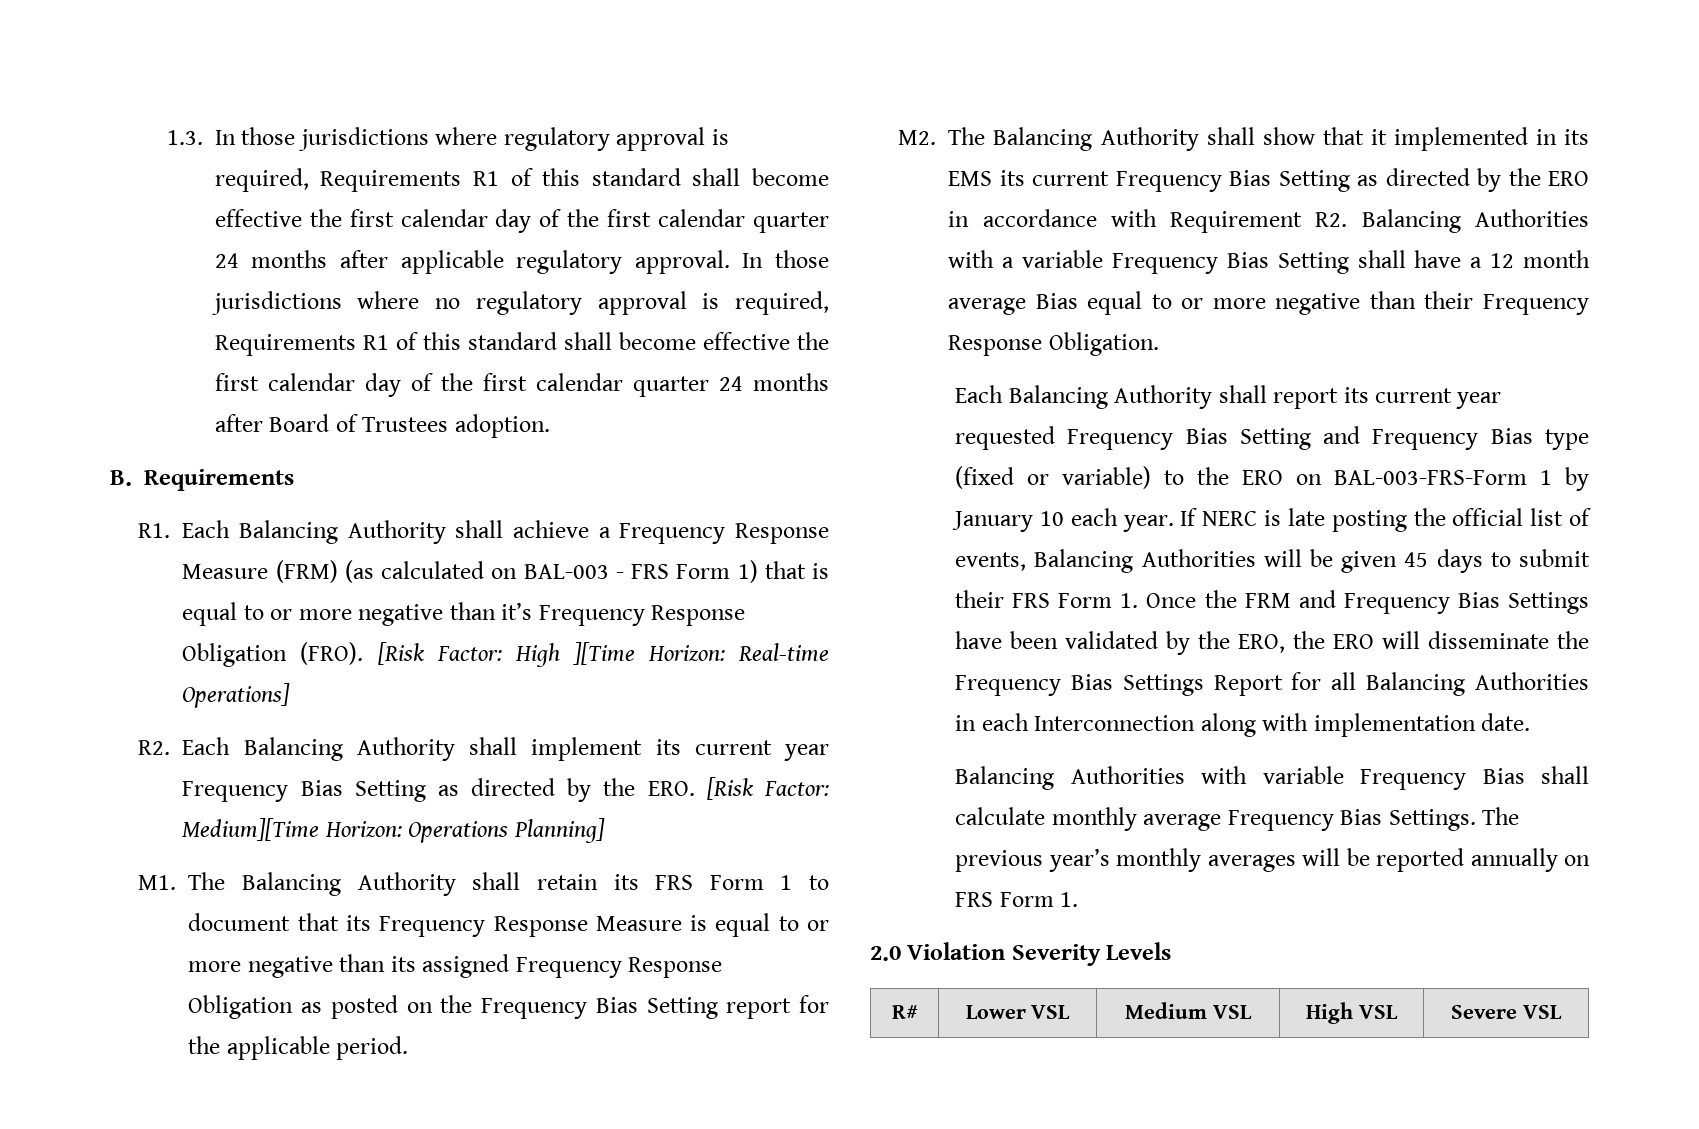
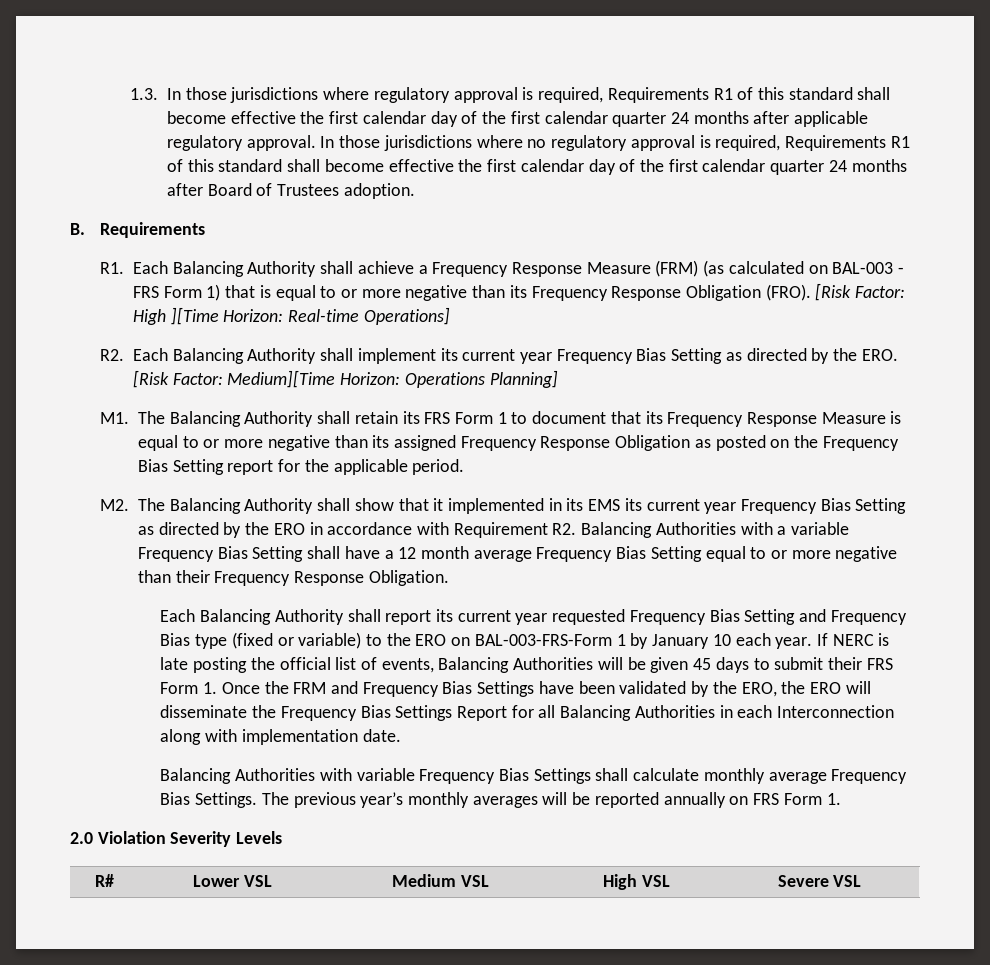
- R1. Each Balancing Authority shall achieve a Frequency Response Measure (FRM) (as calculated on BAL-003 - FRS Form 1) that is equal to or more negative than it’s Frequency Response Obligation (FRO).
+ R1. Each Balancing Authority shall achieve a Frequency Response Measure (FRM) (as calculated on BAL-003 - FRS Form 1) that is equal to or more negative than its Frequency Response Obligation (FRO).
- M2. The Balancing Authority shall show that it implemented in its EMS its current Frequency Bias Setting as directed by the ERO in accordance with Requirement R2. Balancing Authorities with a variable Frequency Bias Setting shall have a 12 month average Bias equal to or more negative than their Frequency Response Obligation.
+ M2. The Balancing Authority shall show that it implemented in its EMS its current year Frequency Bias Setting as directed by the ERO in accordance with Requirement R2. Balancing Authorities with a variable Frequency Bias Setting shall have a 12 month average Frequency Bias Setting equal to or more negative than their Frequency Response Obligation.
- Balancing Authorities with variable Frequency Bias shall calculate monthly average Frequency Bias Settings.
+ Balancing Authorities with variable Frequency Bias Settings shall calculate monthly average Frequency Bias Settings.

